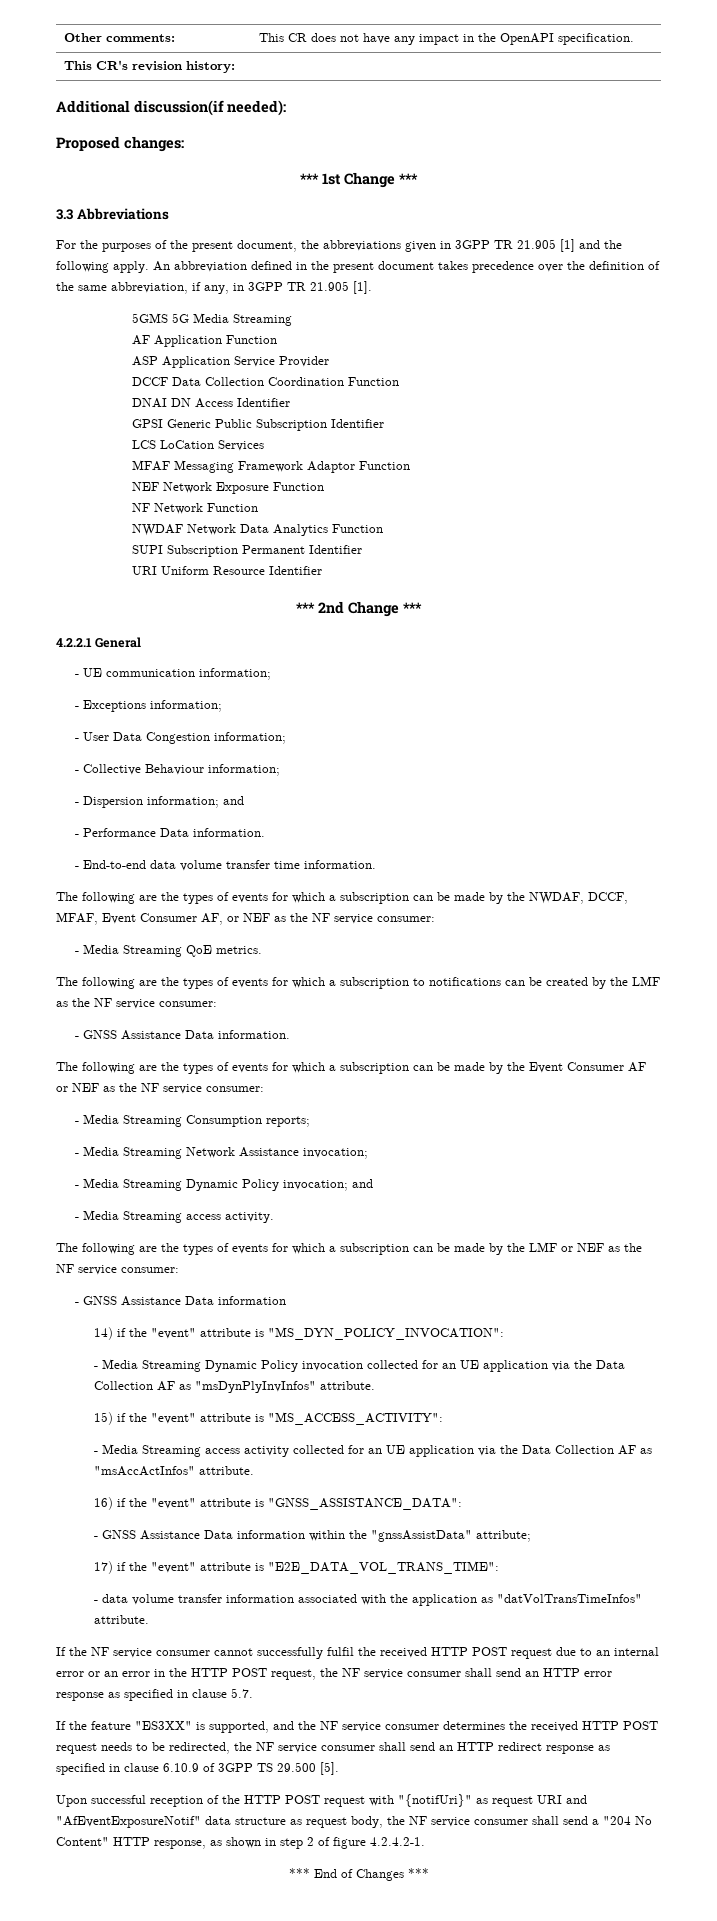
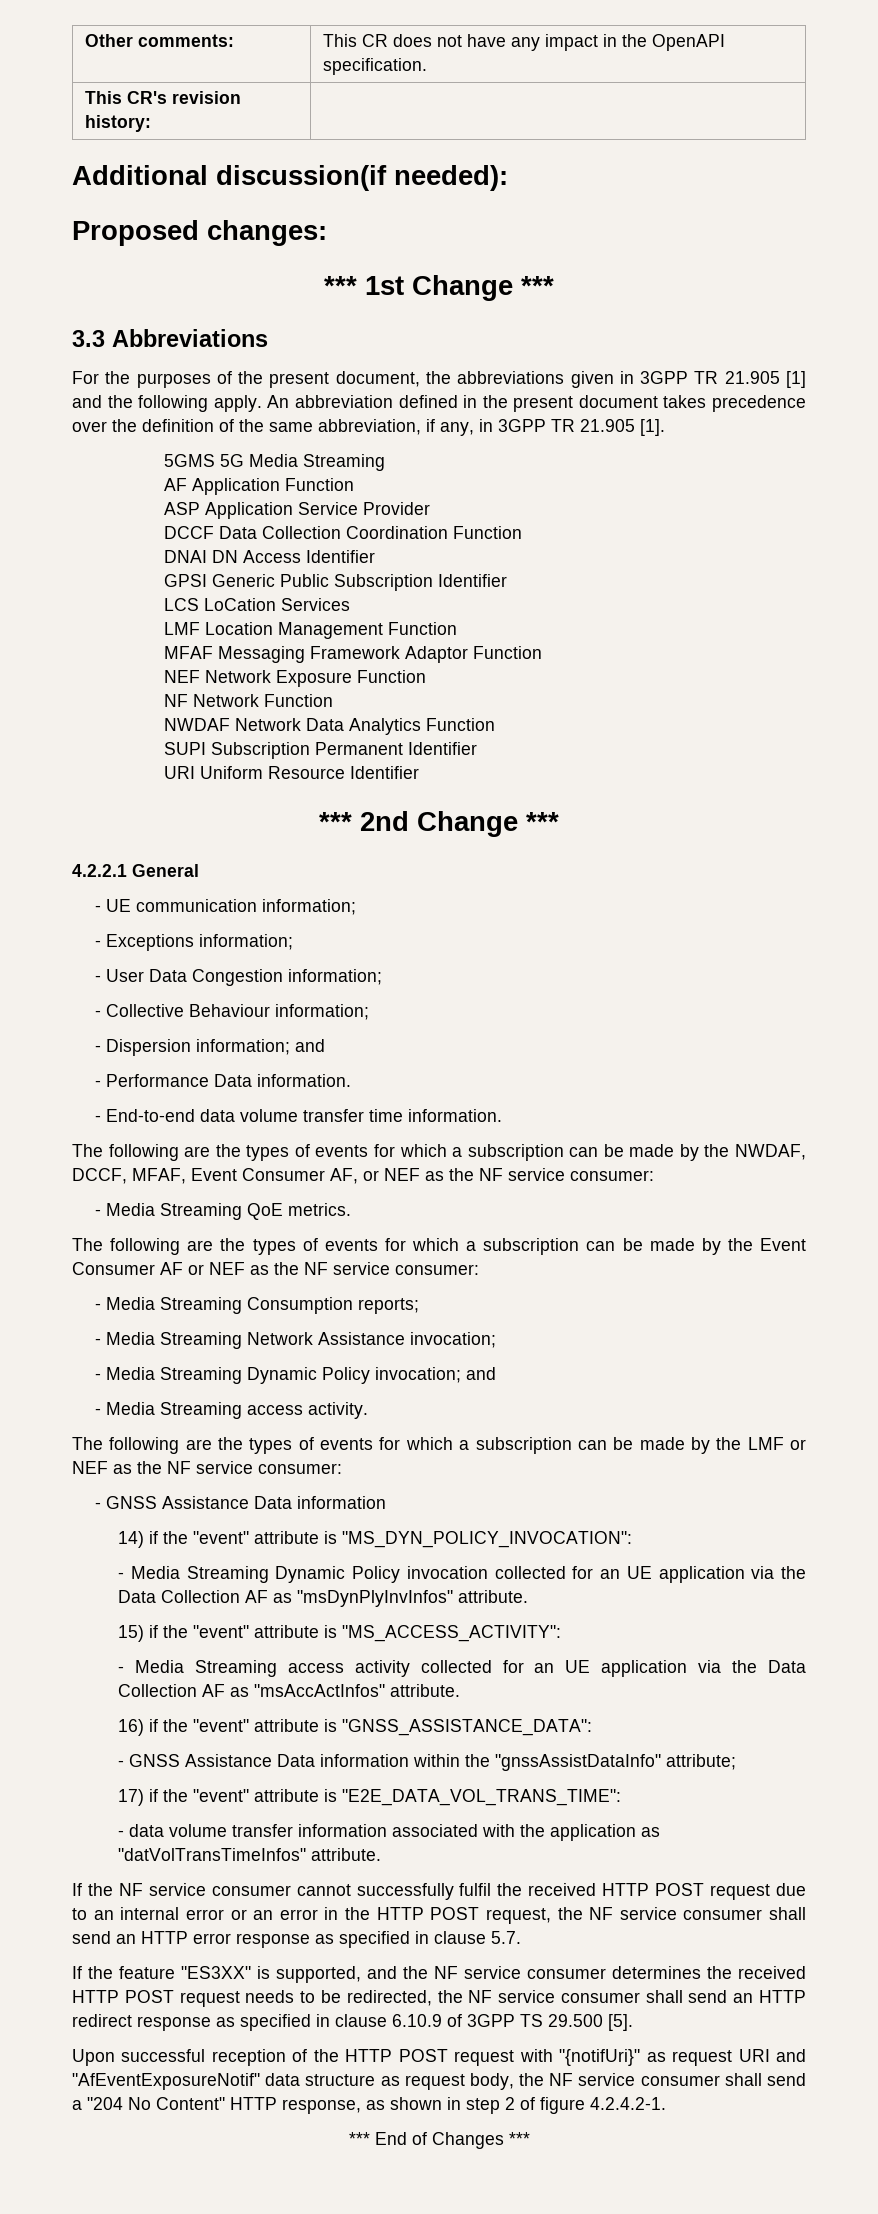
+ LMF Location Management Function
- The following are the types of events for which a subscription to notifications can be created by the LMF as the NF service consumer:
- - GNSS Assistance Data information.
- - GNSS Assistance Data information within the "gnssAssistData" attribute;
+ - GNSS Assistance Data information within the "gnssAssistDataInfo" attribute;

